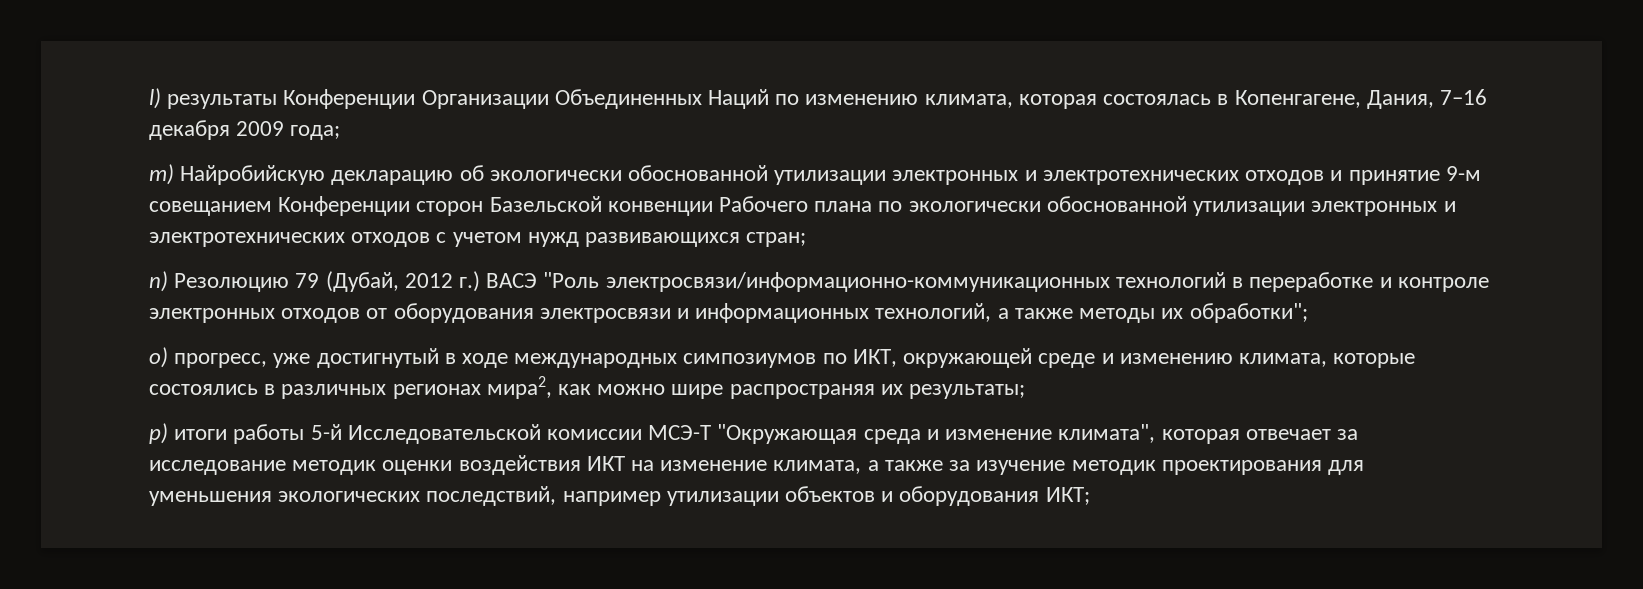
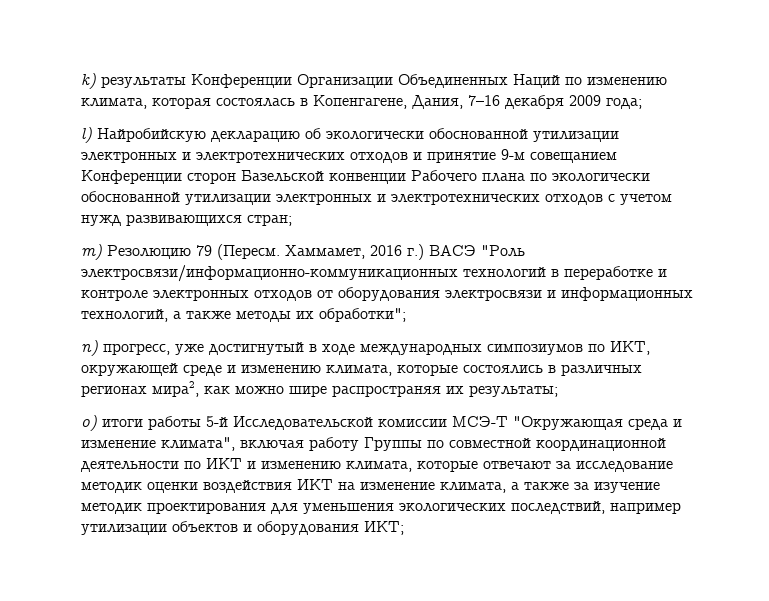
- l) результаты Конференции Организации Объединенных Наций по изменению климата, которая состоялась в Копенгагене, Дания, 7–16 декабря 2009 года;
+ k) результаты Конференции Организации Объединенных Наций по изменению климата, которая состоялась в Копенгагене, Дания, 7–16 декабря 2009 года;
- m) Найробийскую декларацию об экологически обоснованной утилизации электронных и электротехнических отходов и принятие 9-м совещанием Конференции сторон Базельской конвенции Рабочего плана по экологически обоснованной утилизации электронных и электротехнических отходов с учетом нужд развивающихся стран;
+ l) Найробийскую декларацию об экологически обоснованной утилизации электронных и электротехнических отходов и принятие 9-м совещанием Конференции сторон Базельской конвенции Рабочего плана по экологически обоснованной утилизации электронных и электротехнических отходов с учетом нужд развивающихся стран;
- n) Резолюцию 79 (Дубай, 2012 г.) ВАСЭ "Роль электросвязи/информационно-коммуникационных технологий в переработке и контроле электронных отходов от оборудования электросвязи и информационных технологий, а также методы их обработки";
+ m) Резолюцию 79 (Пересм. Хаммамет, 2016 г.) ВАСЭ "Роль электросвязи/информационно-коммуникационных технологий в переработке и контроле электронных отходов от оборудования электросвязи и информационных технологий, а также методы их обработки";
- o) прогресс, уже достигнутый в ходе международных симпозиумов по ИКТ, окружающей среде и изменению климата, которые состоялись в различных регионах мира2, как можно шире распространяя их результаты;
+ n) прогресс, уже достигнутый в ходе международных симпозиумов по ИКТ, окружающей среде и изменению климата, которые состоялись в различных регионах мира2, как можно шире распространяя их результаты;
- p) итоги работы 5-й Исследовательской комиссии МСЭ-Т "Окружающая среда и изменение климата", которая отвечает за исследование методик оценки воздействия ИКТ на изменение климата, а также за изучение методик проектирования для уменьшения экологических последствий, например утилизации объектов и оборудования ИКТ;
+ o) итоги работы 5-й Исследовательской комиссии МСЭ-Т "Окружающая среда и изменение климата", включая работу Группы по совместной координационной деятельности по ИКТ и изменению климата, которые отвечают за исследование методик оценки воздействия ИКТ на изменение климата, а также за изучение методик проектирования для уменьшения экологических последствий, например утилизации объектов и оборудования ИКТ;

